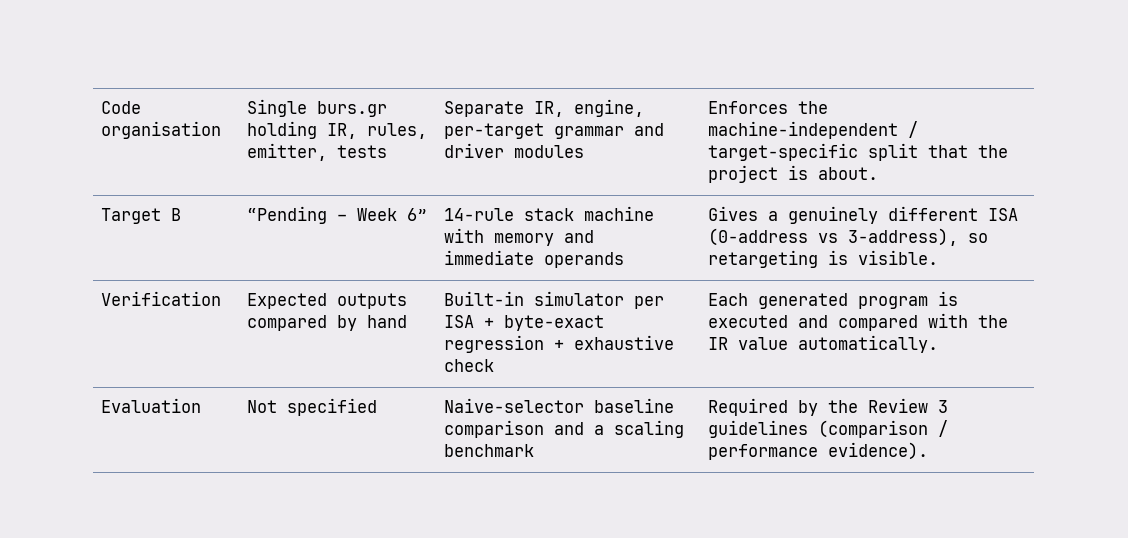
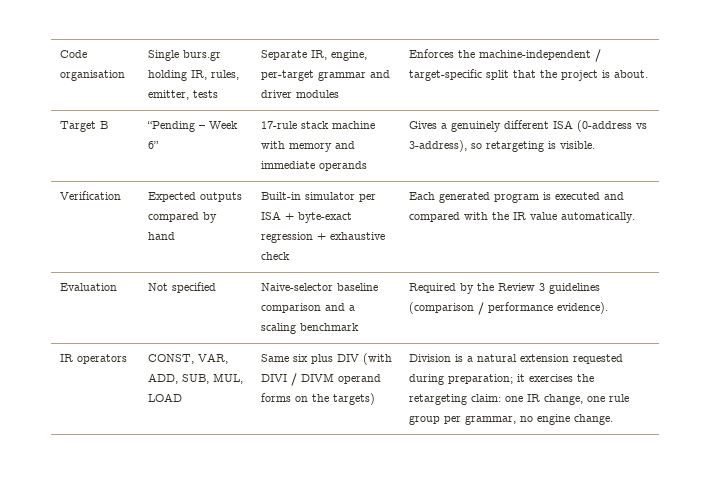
- Target B | “Pending – Week 6” | 14-rule stack machine with memory and immediate operands | Gives a genuinely different ISA (0-address vs 3-address), so retargeting is visible.
+ Target B | “Pending – Week 6” | 17-rule stack machine with memory and immediate operands | Gives a genuinely different ISA (0-address vs 3-address), so retargeting is visible.
+ IR operators | CONST, VAR, ADD, SUB, MUL, LOAD | Same six plus DIV (with DIVI / DIVM operand forms on the targets) | Division is a natural extension requested during preparation; it exercises the retargeting claim: one IR change, one rule group per grammar, no engine change.

